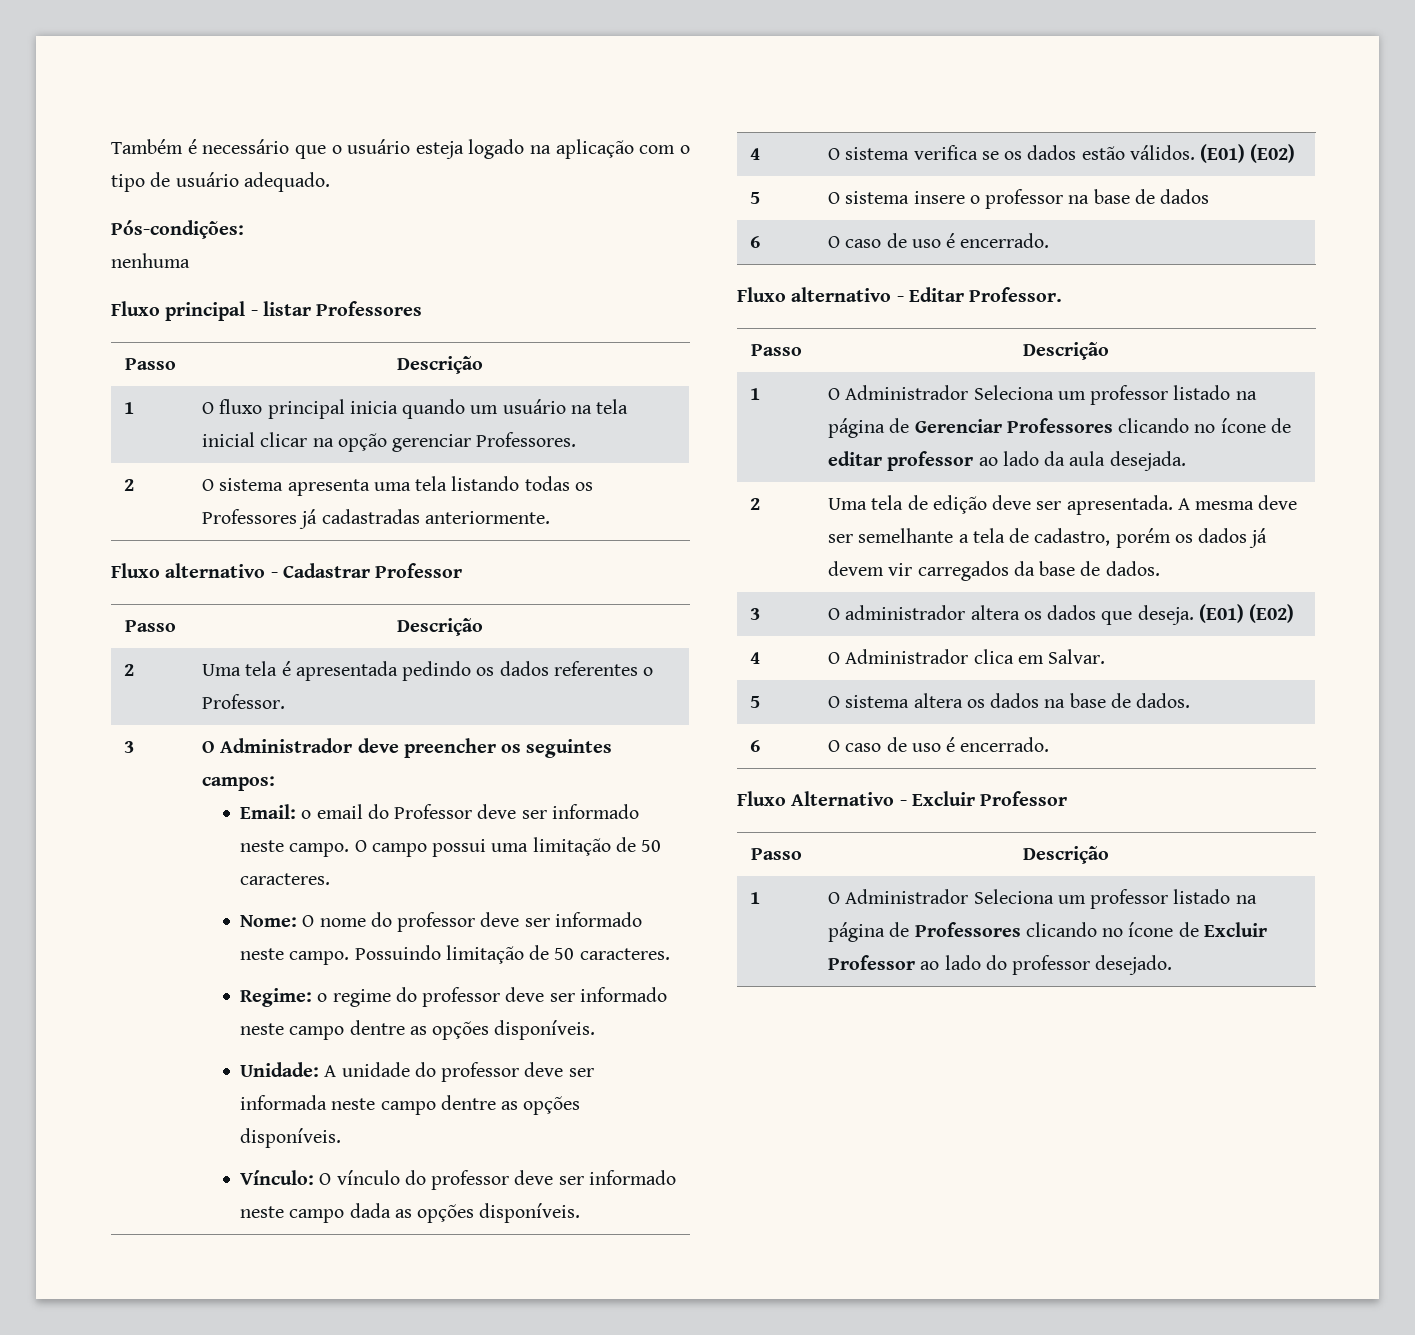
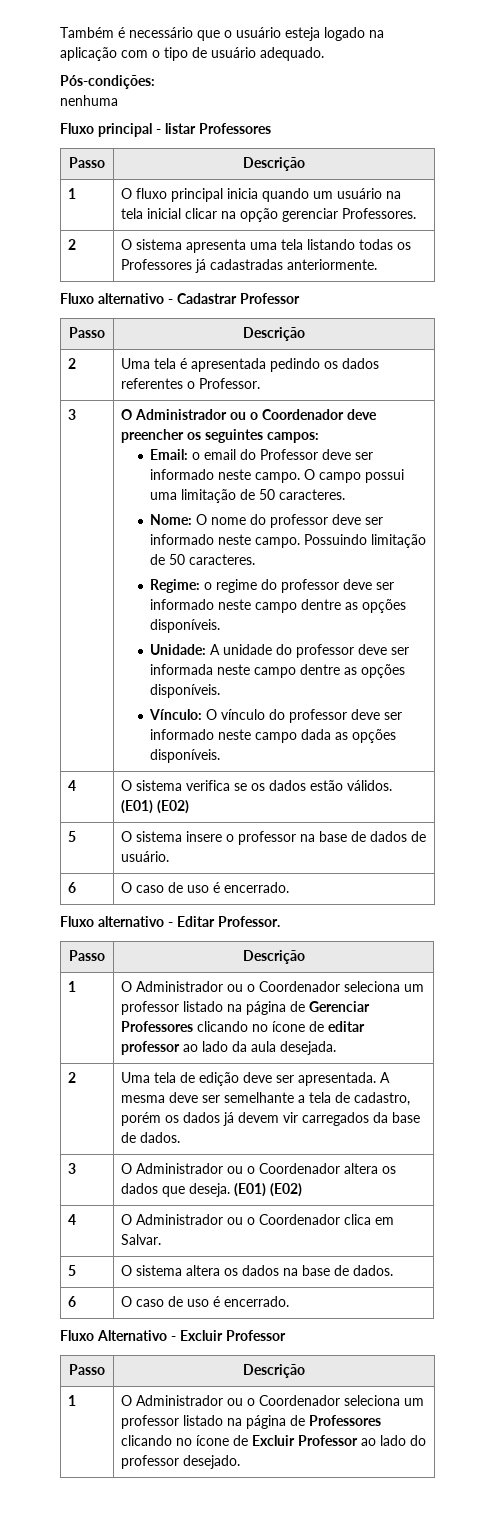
- O Administrador deve preencher os seguintes campos:
+ O Administrador ou o Coordenador deve preencher os seguintes campos:
- 5 | O sistema insere o professor na base de dados
+ 5 | O sistema insere o professor na base de dados de usuário.
- 1 | O Administrador Seleciona um professor listado na página de Gerenciar Professores clicando no ícone de editar professor ao lado da aula desejada.
+ 1 | O Administrador ou o Coordenador seleciona um professor listado na página de Gerenciar Professores clicando no ícone de editar professor ao lado da aula desejada.
- 3 | O administrador altera os dados que deseja. (E01) (E02)
+ 3 | O Administrador ou o Coordenador altera os dados que deseja. (E01) (E02)
- 4 | O Administrador clica em Salvar.
+ 4 | O Administrador ou o Coordenador clica em Salvar.
- 1 | O Administrador Seleciona um professor listado na página de Professores clicando no ícone de Excluir Professor ao lado do professor desejado.
+ 1 | O Administrador ou o Coordenador seleciona um professor listado na página de Professores clicando no ícone de Excluir Professor ao lado do professor desejado.

